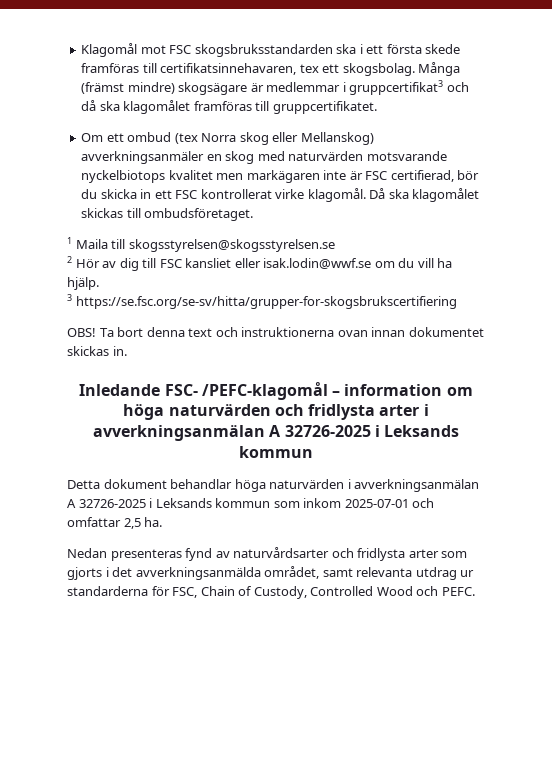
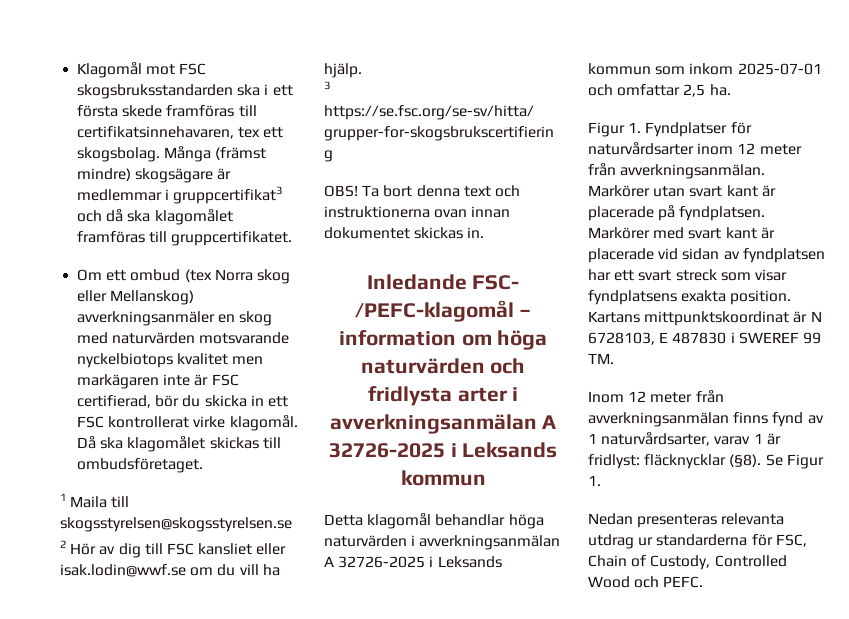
- Detta dokument behandlar höga naturvärden i avverkningsanmälan A 32726-2025 i Leksands kommun som inkom 2025-07-01 och omfattar 2,5 ha.
+ Detta klagomål behandlar höga naturvärden i avverkningsanmälan A 32726-2025 i Leksands kommun som inkom 2025-07-01 och omfattar 2,5 ha.
- Nedan presenteras fynd av naturvårdsarter och fridlysta arter som gjorts i det avverkningsanmälda området, samt relevanta utdrag ur standarderna för FSC, Chain of Custody, Controlled Wood och PEFC.
+ Figur 1. Fyndplatser för naturvårdsarter inom 12 meter från avverkningsanmälan. Markörer utan svart kant är placerade på fyndplatsen. Markörer med svart kant är placerade vid sidan av fyndplatsen har ett svart streck som visar fyndplatsens exakta position. Kartans mittpunktskoordinat är N 6728103, E 487830 i SWEREF 99 TM.
+ Inom 12 meter från avverkningsanmälan finns fynd av 1 naturvårdsarter, varav 1 är fridlyst: fläcknycklar (§8). Se Figur 1.
+ Nedan presenteras relevanta utdrag ur standarderna för FSC, Chain of Custody, Controlled Wood och PEFC.

